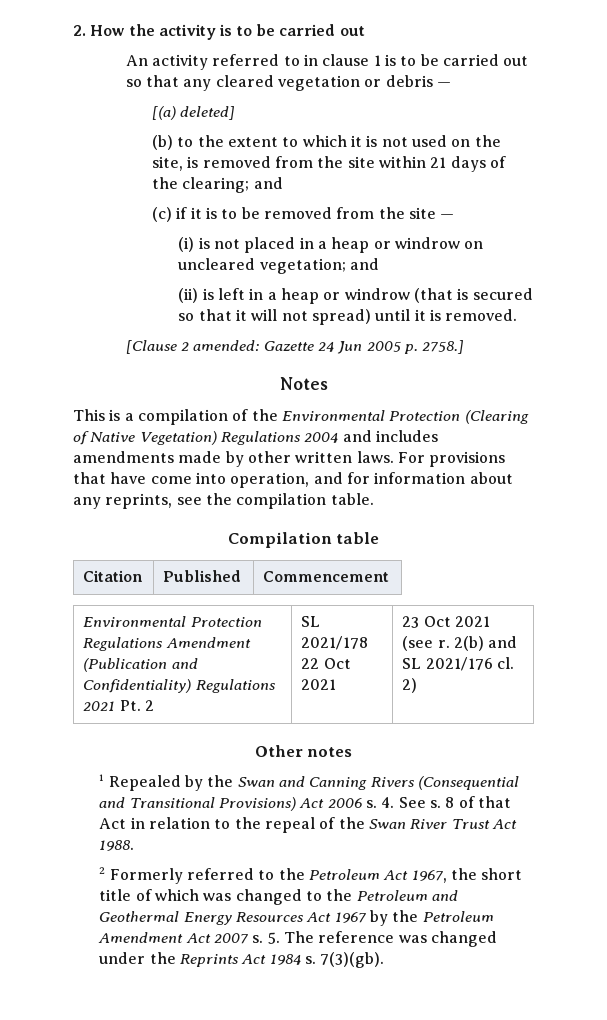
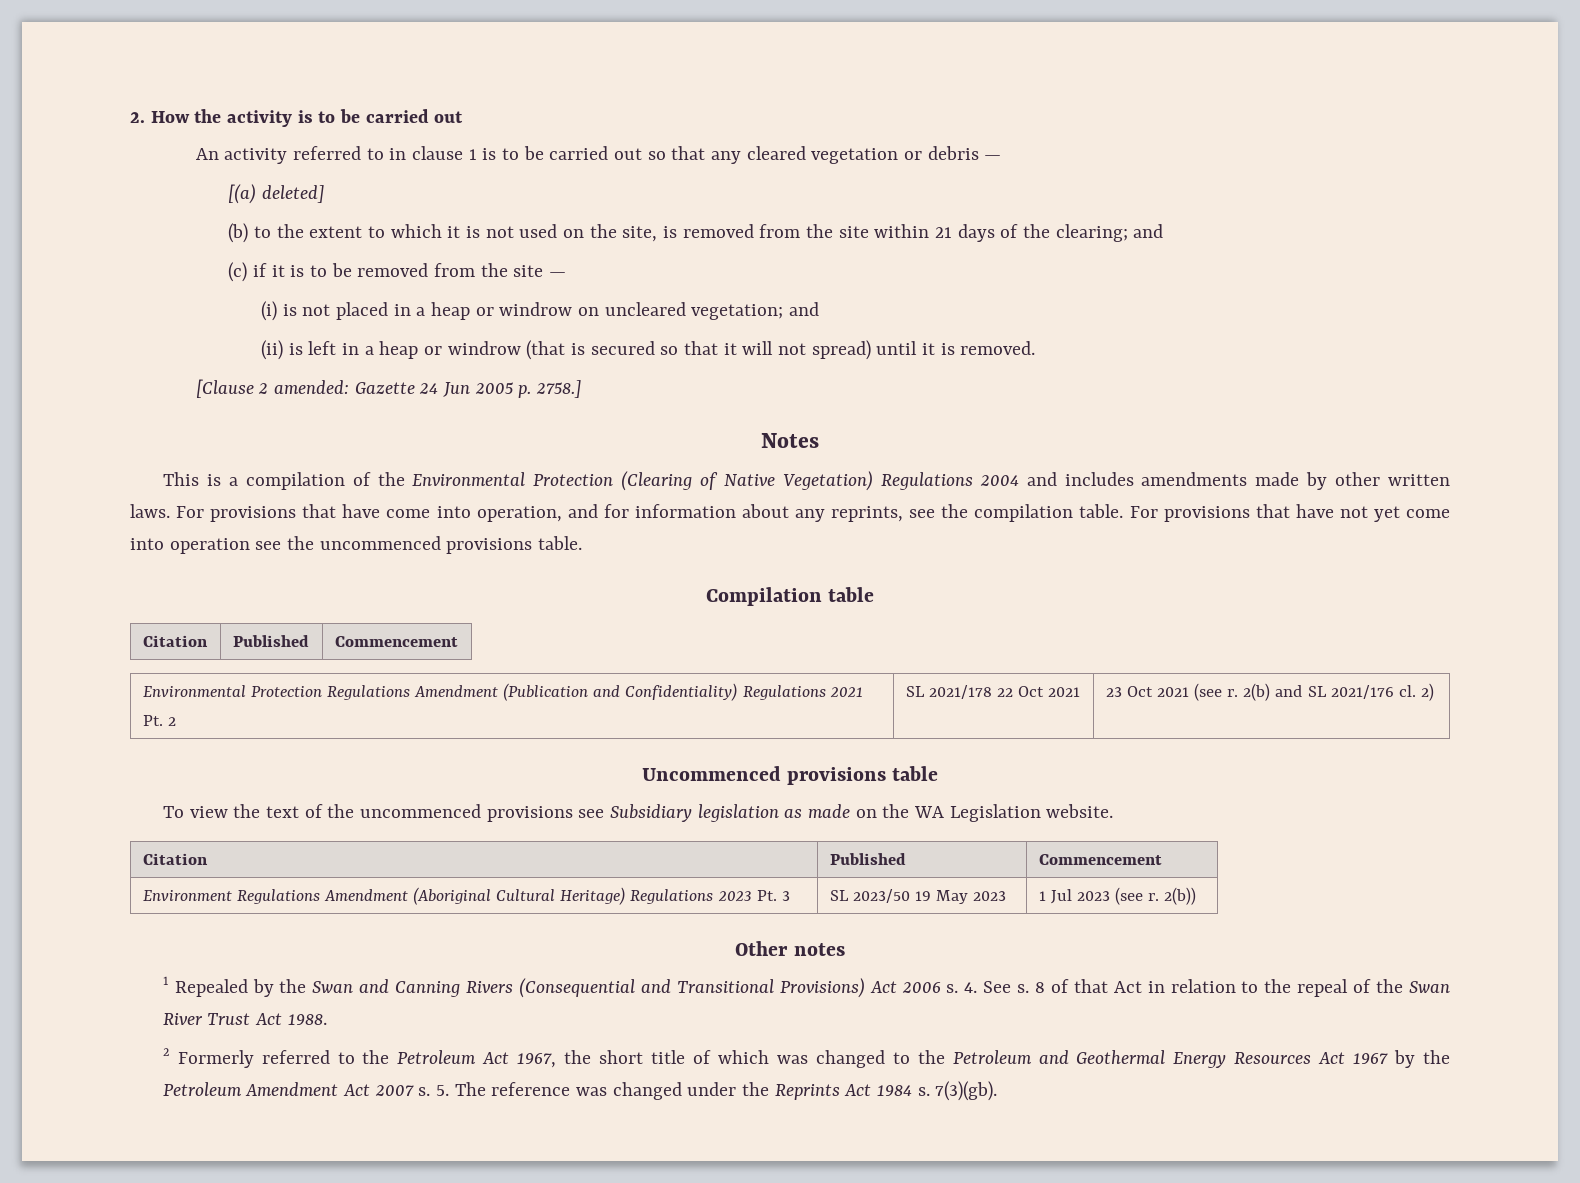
+ For provisions that have not yet come into operation see the uncommenced provisions table.
+ Uncommenced provisions table
+ To view the text of the uncommenced provisions see Subsidiary legislation as made on the WA Legislation website.
+ Citation | Published | Commencement
+ Environment Regulations Amendment (Aboriginal Cultural Heritage) Regulations 2023 Pt. 3 | SL 2023/50 19 May 2023 | 1 Jul 2023 (see r. 2(b))

